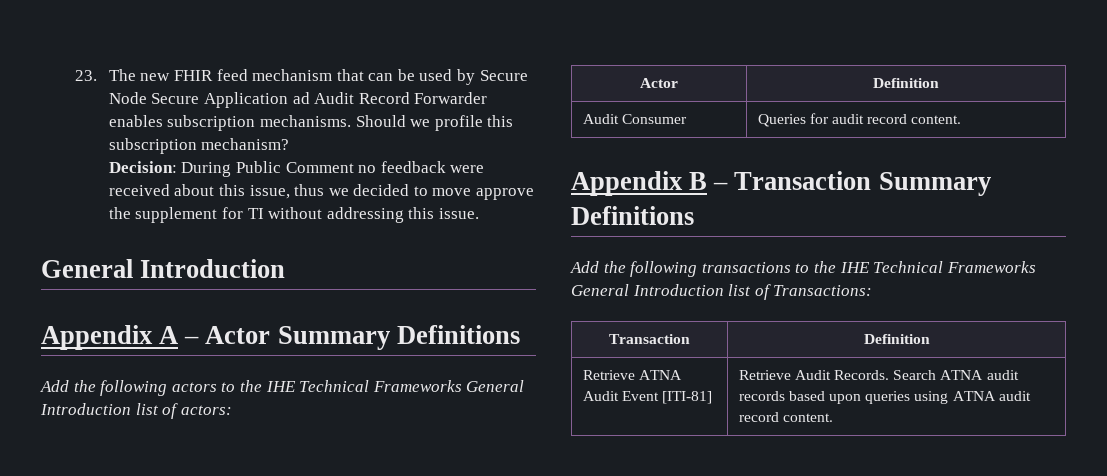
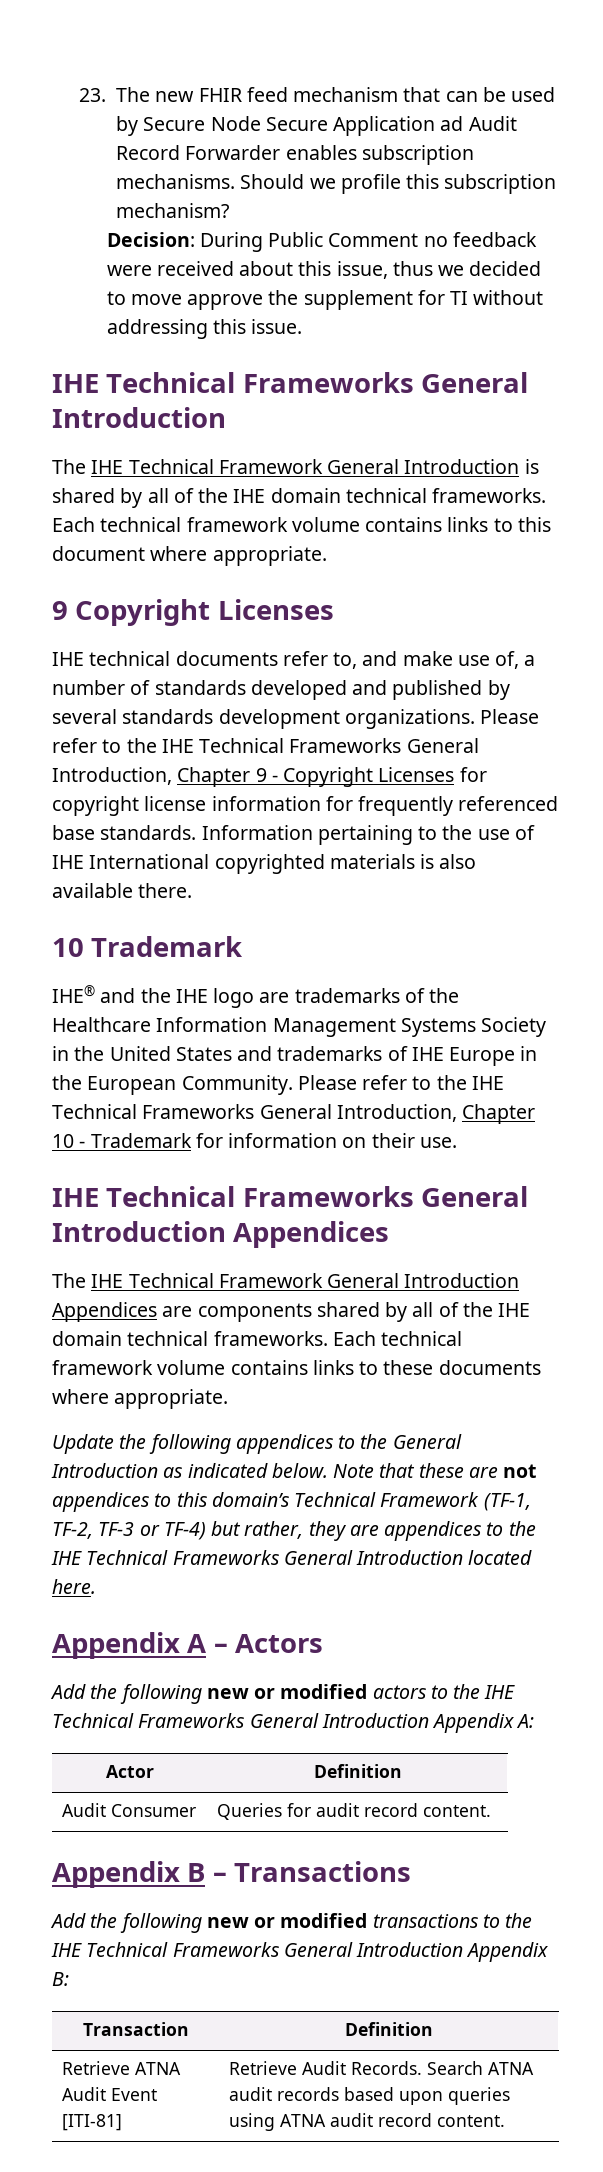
  Decision: During Public Comment no feedback were received about this issue, thus we decided to move approve the supplement for TI without addressing this issue.
- General Introduction
+ IHE Technical Frameworks General Introduction
+ The IHE Technical Framework General Introduction is shared by all of the IHE domain technical frameworks. Each technical framework volume contains links to this document where appropriate.
+ 9 Copyright Licenses
+ IHE technical documents refer to, and make use of, a number of standards developed and published by several standards development organizations. Please refer to the IHE Technical Frameworks General Introduction, Chapter 9 - Copyright Licenses for copyright license information for frequently referenced base standards. Information pertaining to the use of IHE International copyrighted materials is also available there.
+ 10 Trademark
+ IHE® and the IHE logo are trademarks of the Healthcare Information Management Systems Society in the United States and trademarks of IHE Europe in the European Community. Please refer to the IHE Technical Frameworks General Introduction, Chapter 10 - Trademark for information on their use.
+ IHE Technical Frameworks General Introduction Appendices
+ The IHE Technical Framework General Introduction Appendices are components shared by all of the IHE domain technical frameworks. Each technical framework volume contains links to these documents where appropriate.
+ Update the following appendices to the General Introduction as indicated below. Note that these are not appendices to this domain’s Technical Framework (TF-1, TF-2, TF-3 or TF-4) but rather, they are appendices to the IHE Technical Frameworks General Introduction located here.
- Appendix A – Actor Summary Definitions
- Add the following actors to the IHE Technical Frameworks General Introduction list of actors:
+ Appendix A – Actors
+ Add the following new or modified actors to the IHE Technical Frameworks General Introduction Appendix A:
- Appendix B – Transaction Summary Definitions
- Add the following transactions to the IHE Technical Frameworks General Introduction list of Transactions:
+ Appendix B – Transactions
+ Add the following new or modified transactions to the IHE Technical Frameworks General Introduction Appendix B:

